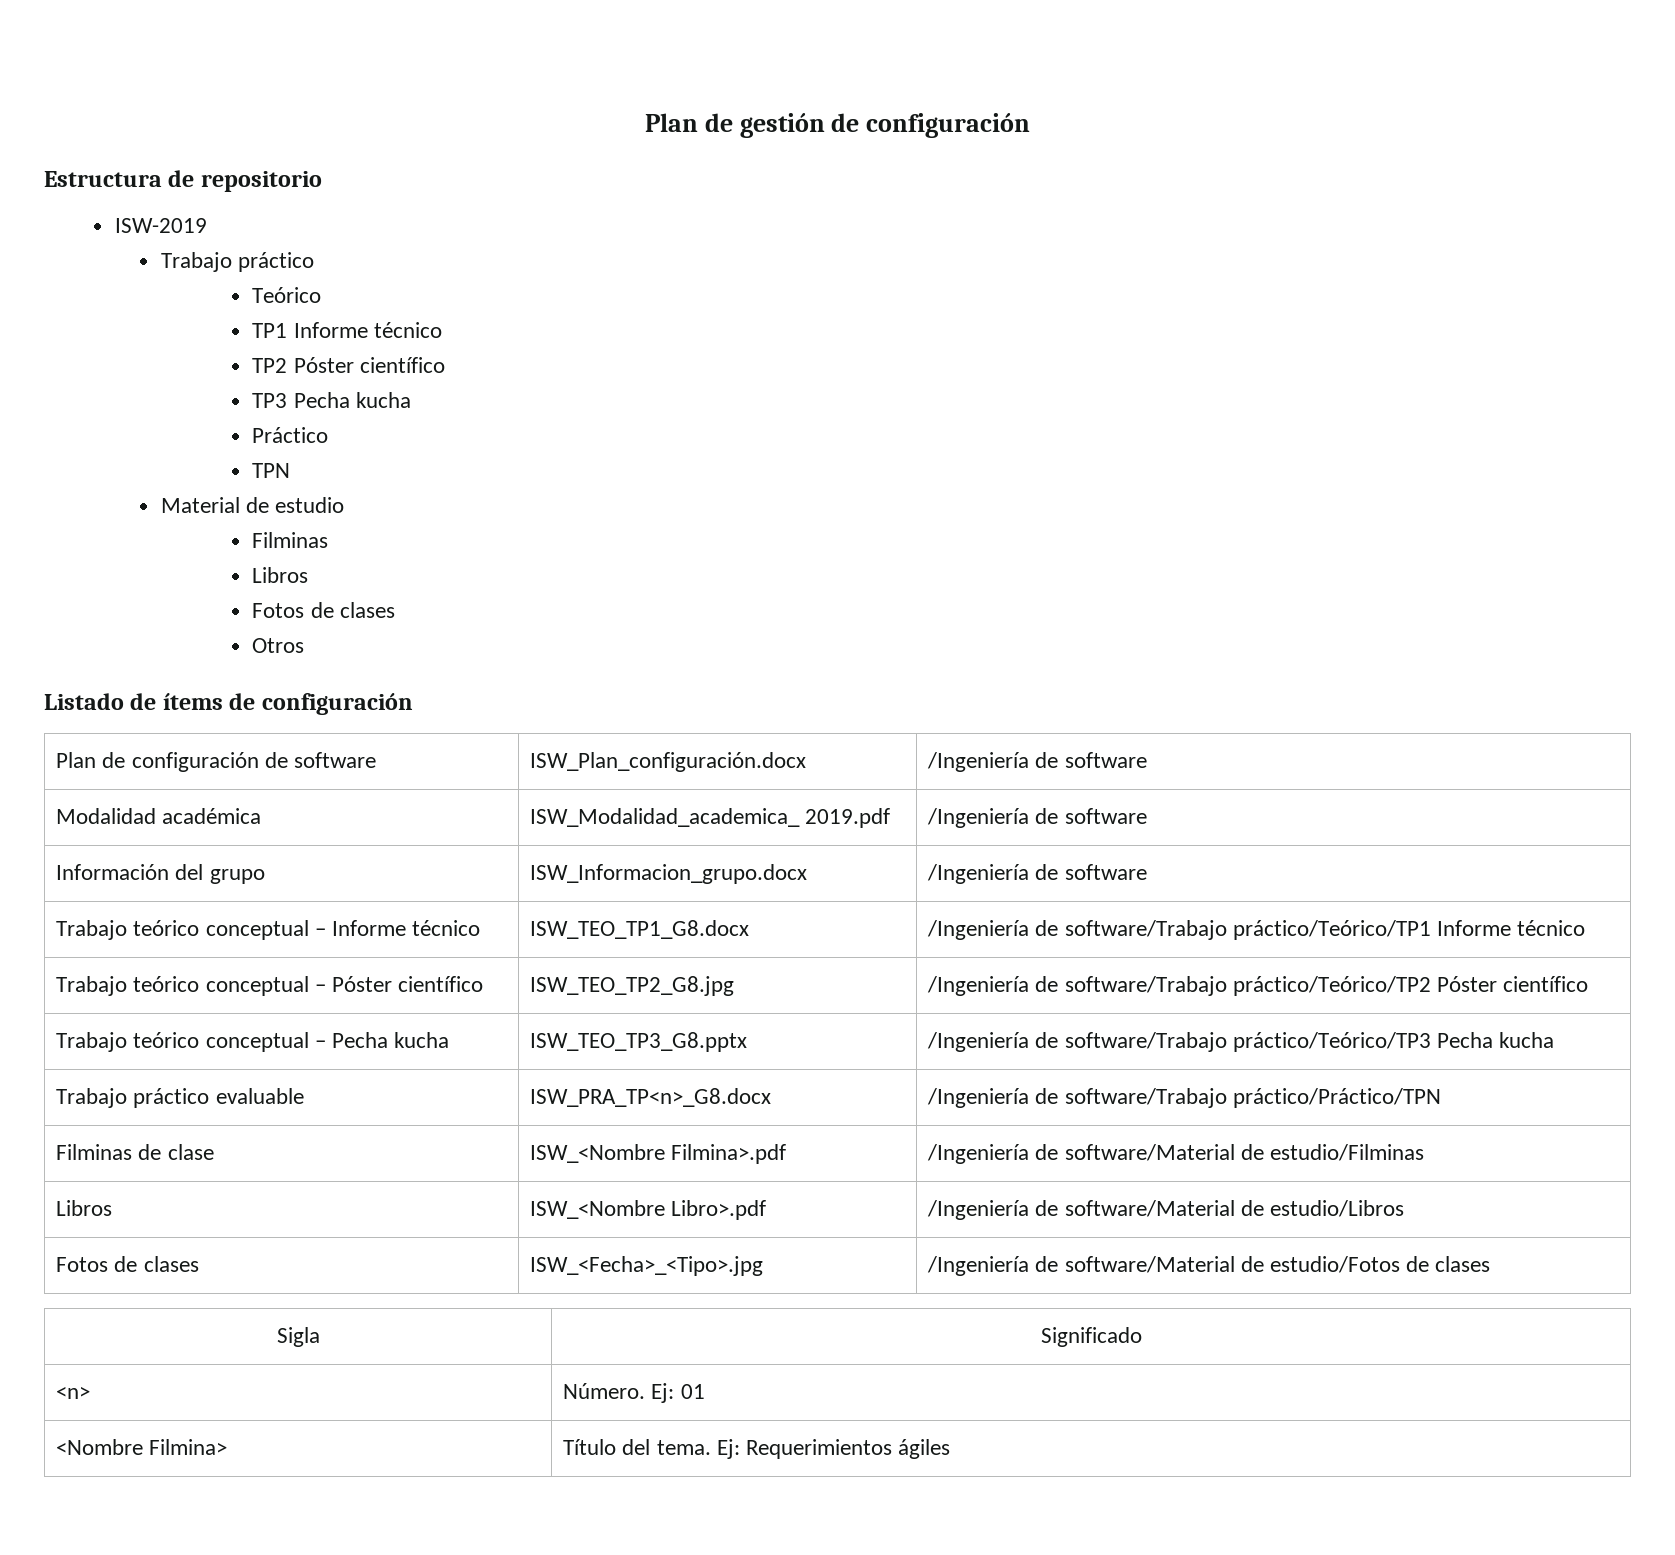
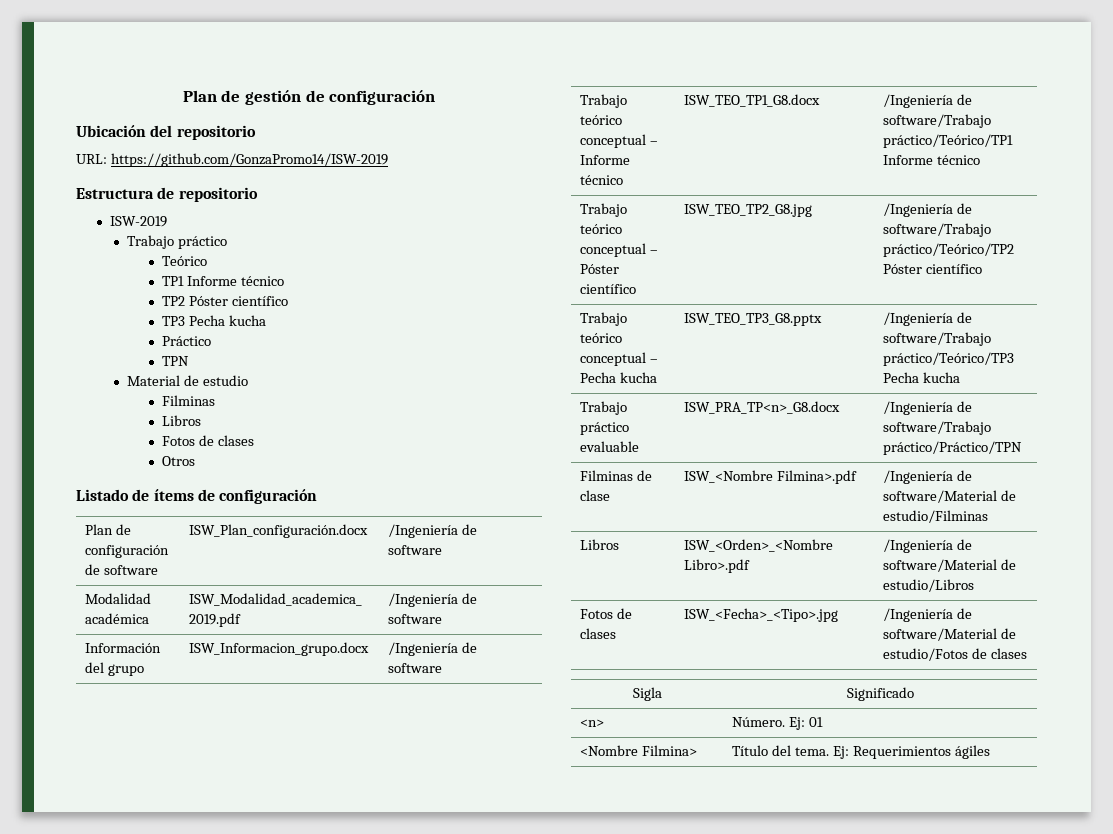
+ Ubicación del repositorio
+ URL: https://github.com/GonzaPromo14/ISW-2019
- Libros | ISW_<Nombre Libro>.pdf | /Ingeniería de software/Material de estudio/Libros
+ Libros | ISW_<Orden>_<Nombre Libro>.pdf | /Ingeniería de software/Material de estudio/Libros

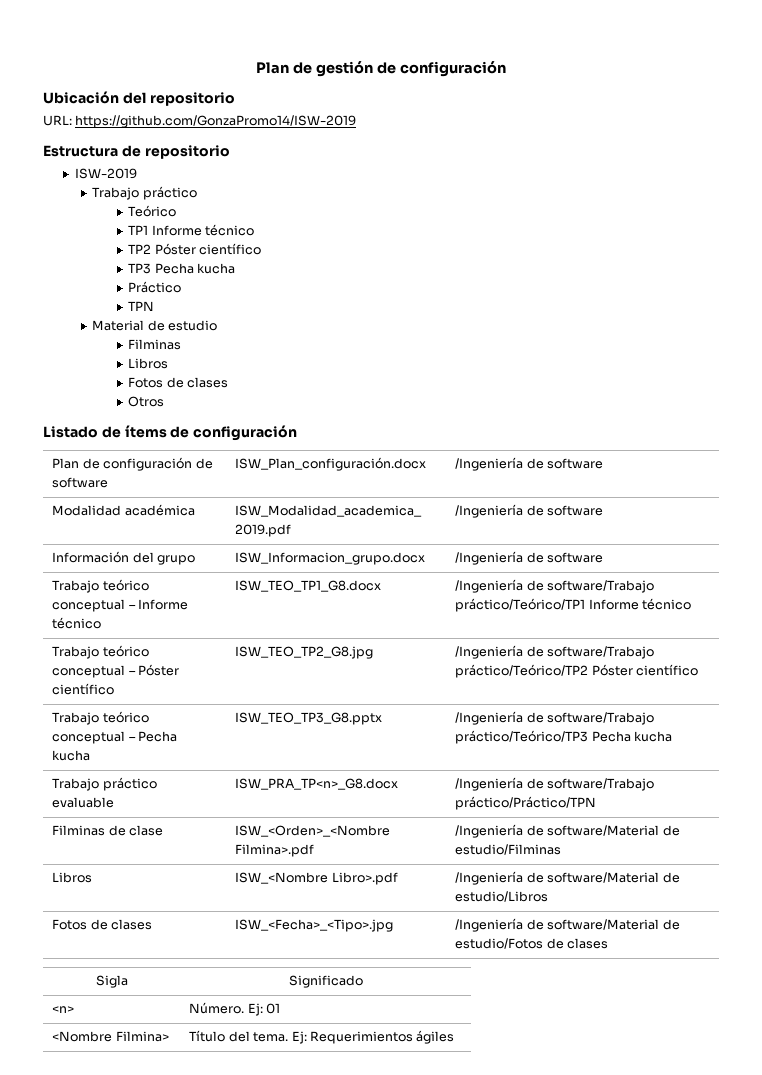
- Filminas de clase | ISW_<Nombre Filmina>.pdf | /Ingeniería de software/Material de estudio/Filminas
+ Filminas de clase | ISW_<Orden>_<Nombre Filmina>.pdf | /Ingeniería de software/Material de estudio/Filminas
- Libros | ISW_<Orden>_<Nombre Libro>.pdf | /Ingeniería de software/Material de estudio/Libros
+ Libros | ISW_<Nombre Libro>.pdf | /Ingeniería de software/Material de estudio/Libros

